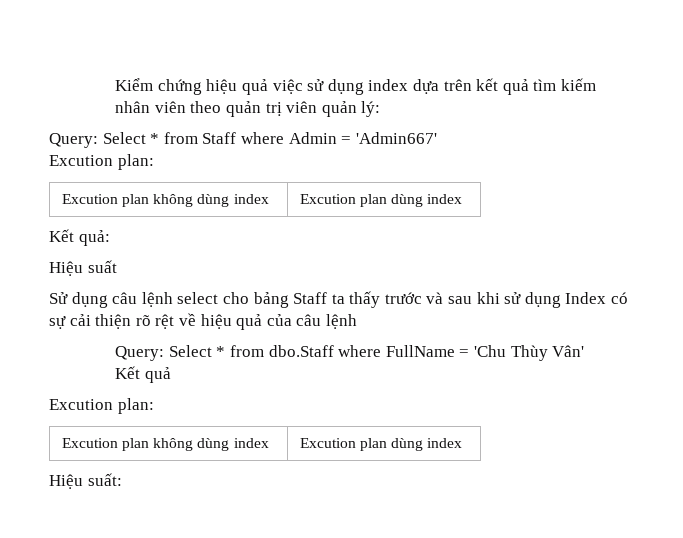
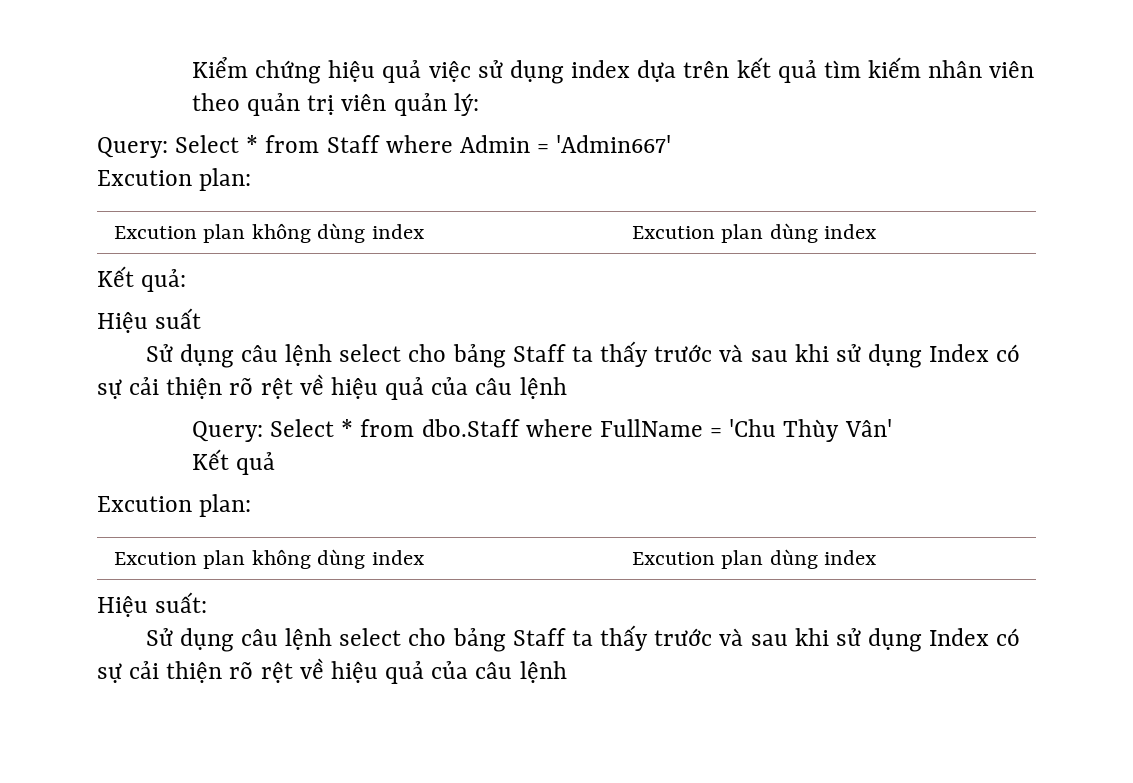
  Hiệu suất:
+ Sử dụng câu lệnh select cho bảng Staff ta thấy trước và sau khi sử dụng Index có sự cải thiện rõ rệt về hiệu quả của câu lệnh

